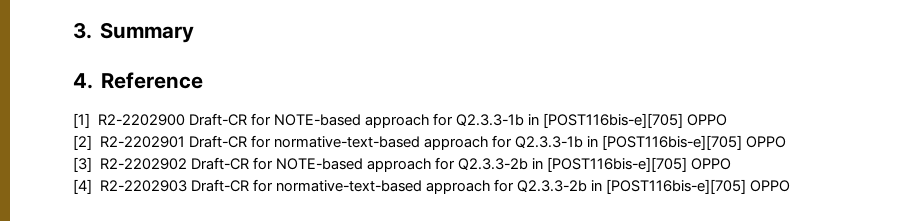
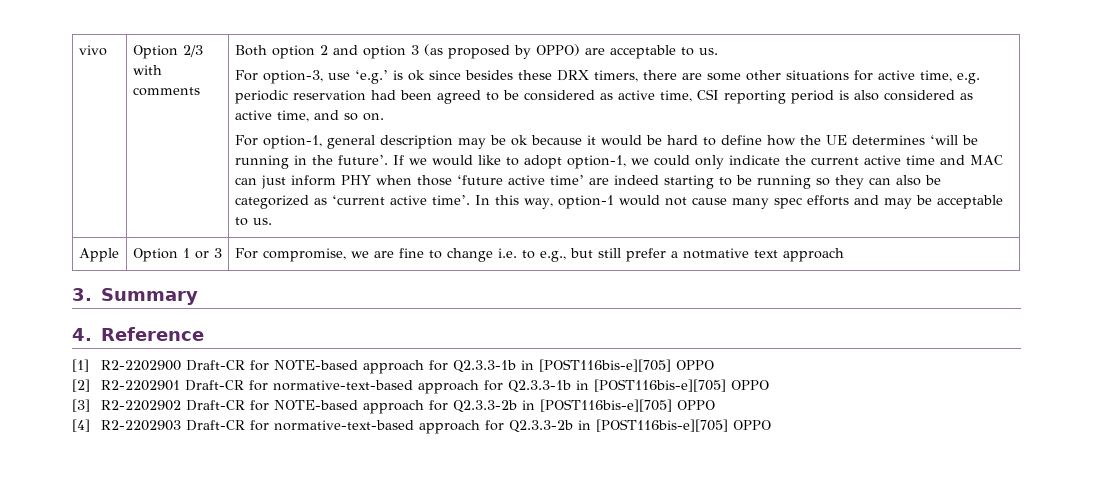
+ vivo | Option 2/3 with comments | Both option 2 and option 3 (as proposed by OPPO) are acceptable to us.
+ For option-3, use ‘e.g.’ is ok since besides these DRX timers, there are some other situations for active time, e.g. periodic reservation had been agreed to be considered as active time, CSI reporting period is also considered as active time, and so on.
+ For option-1, general description may be ok because it would be hard to define how the UE determines ‘will be running in the future’. If we would like to adopt option-1, we could only indicate the current active time and MAC can just inform PHY when those ‘future active time’ are indeed starting to be running so they can also be categorized as ‘current active time’. In this way, option-1 would not cause many spec efforts and may be acceptable to us.
+ Apple | Option 1 or 3 | For compromise, we are fine to change i.e. to e.g., but still prefer a notmative text approach

